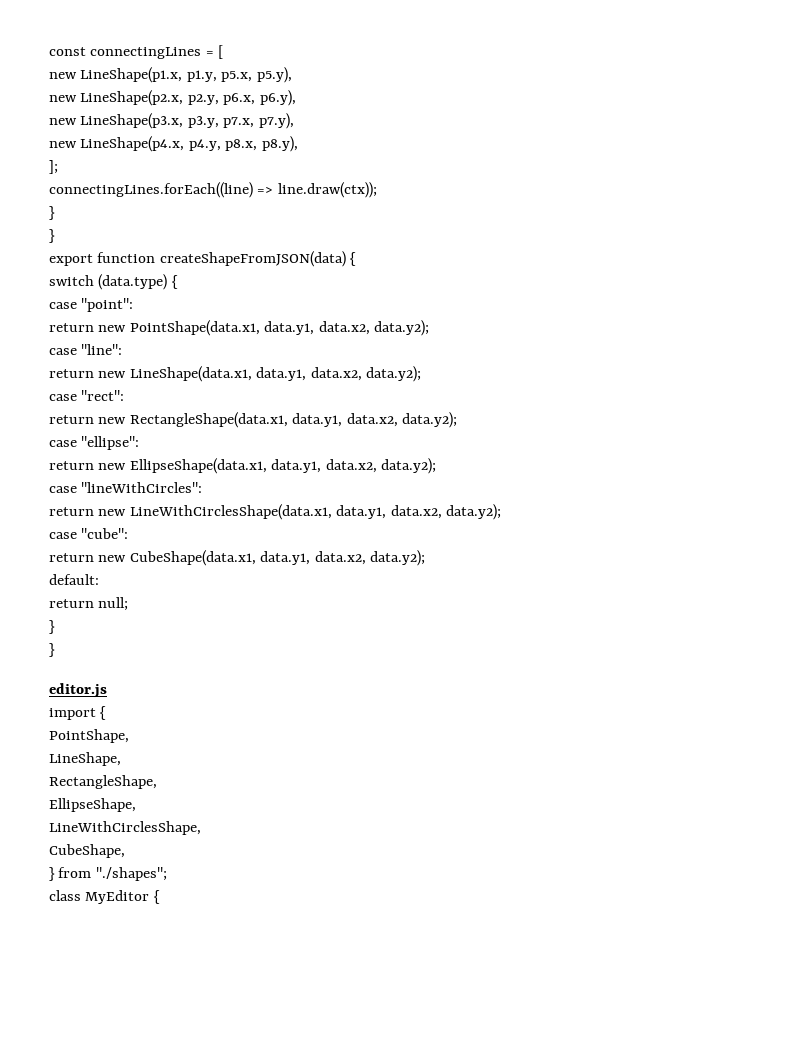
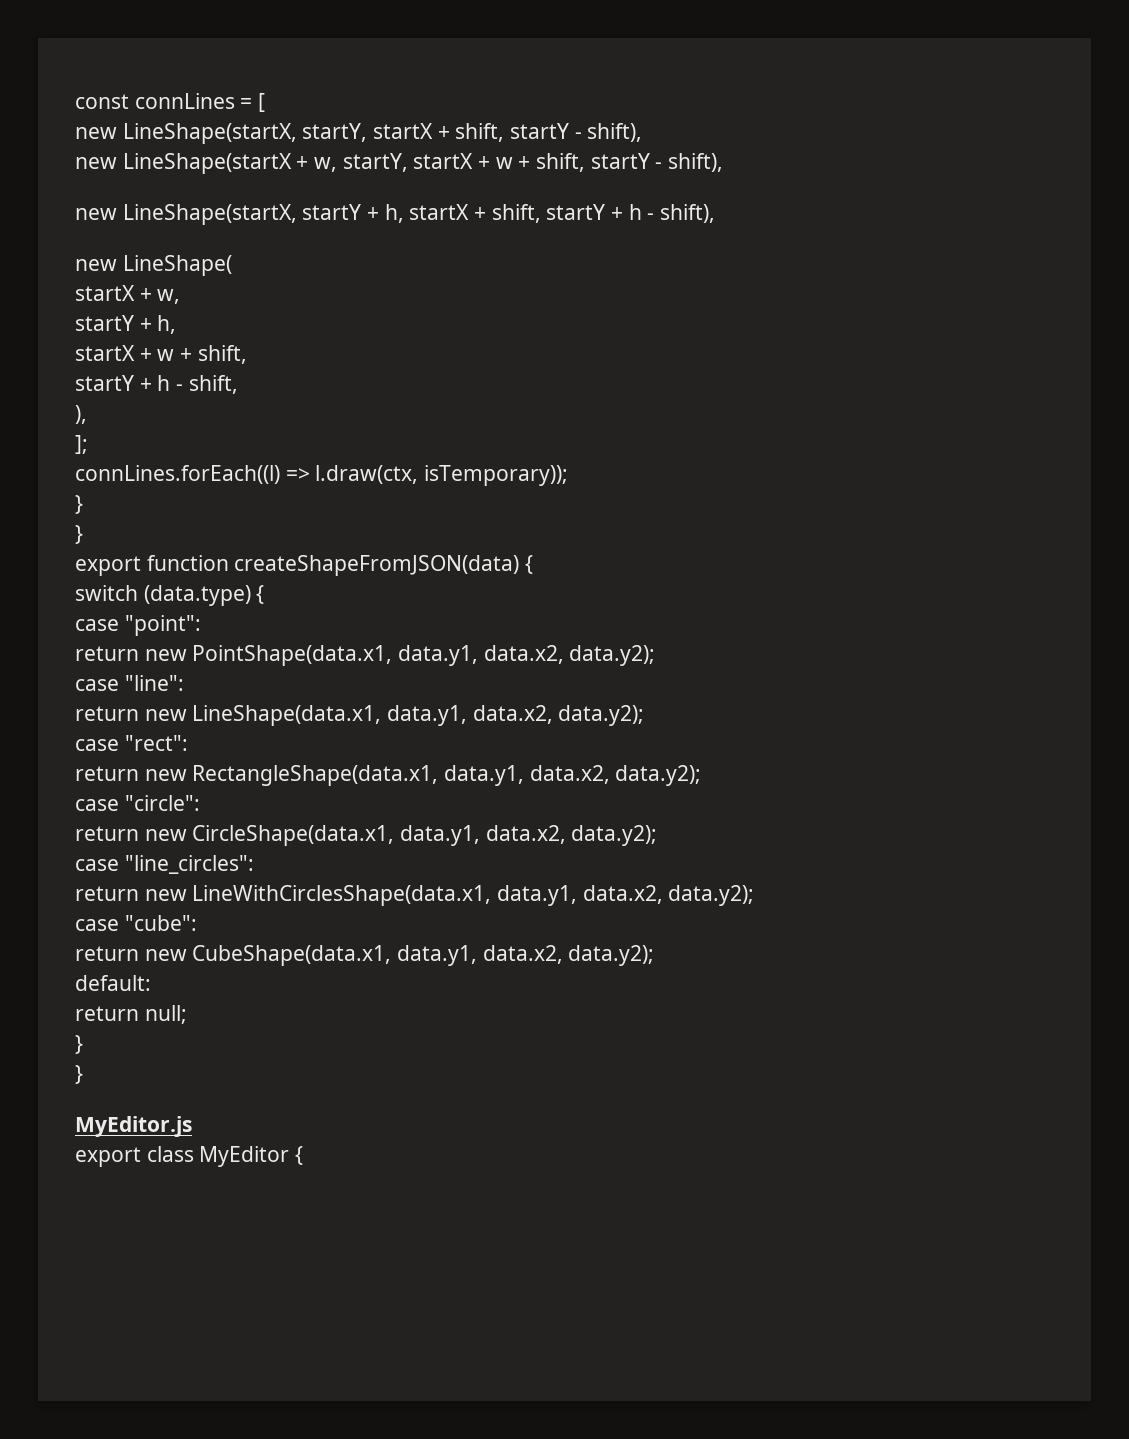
- const connectingLines = [
+ const connLines = [
- new LineShape(p1.x, p1.y, p5.x, p5.y),
- new LineShape(p2.x, p2.y, p6.x, p6.y),
- new LineShape(p3.x, p3.y, p7.x, p7.y),
- new LineShape(p4.x, p4.y, p8.x, p8.y),
+ new LineShape(startX, startY, startX + shift, startY - shift),
+ new LineShape(startX + w, startY, startX + w + shift, startY - shift),
+ new LineShape(startX, startY + h, startX + shift, startY + h - shift),
+ new LineShape(
+ startX + w,
+ startY + h,
+ startX + w + shift,
+ startY + h - shift,
+ ),
  ];
- connectingLines.forEach((line) => line.draw(ctx));
+ connLines.forEach((l) => l.draw(ctx, isTemporary));
- case "ellipse":
- return new EllipseShape(data.x1, data.y1, data.x2, data.y2);
- case "lineWithCircles":
+ case "circle":
+ return new CircleShape(data.x1, data.y1, data.x2, data.y2);
+ case "line_circles":
- editor.js
- import {
- PointShape,
- LineShape,
- RectangleShape,
- EllipseShape,
- LineWithCirclesShape,
- CubeShape,
- } from "./shapes";
- class MyEditor {
+ MyEditor.js
+ export class MyEditor {

